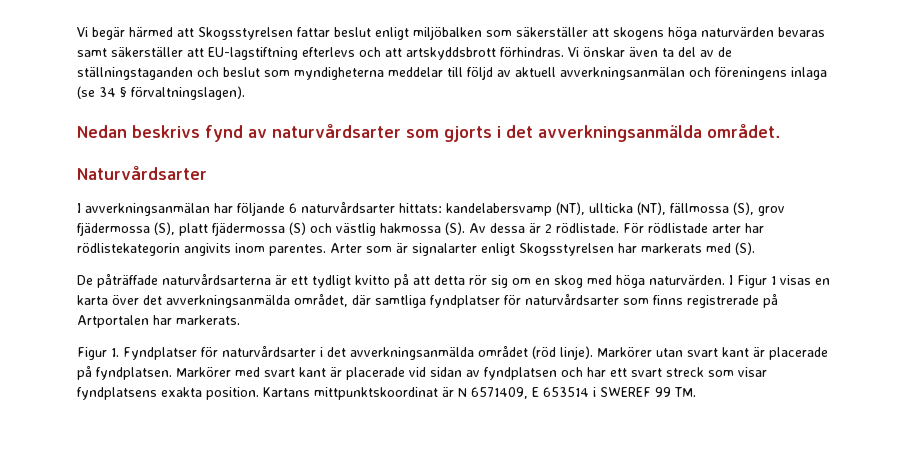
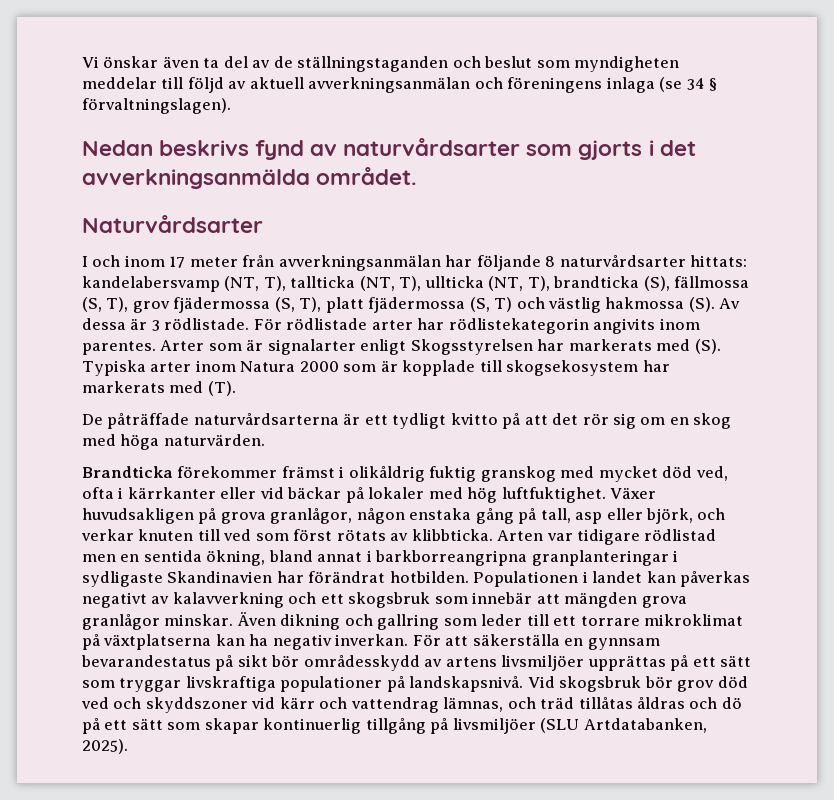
- Vi begär härmed att Skogsstyrelsen fattar beslut enligt miljöbalken som säkerställer att skogens höga naturvärden bevaras samt säkerställer att EU-lagstiftning efterlevs och att artskyddsbrott förhindras. Vi önskar även ta del av de ställningstaganden och beslut som myndigheterna meddelar till följd av aktuell avverkningsanmälan och föreningens inlaga (se 34 § förvaltningslagen).
+ Vi önskar även ta del av de ställningstaganden och beslut som myndigheten meddelar till följd av aktuell avverkningsanmälan och föreningens inlaga (se 34 § förvaltningslagen).
- I avverkningsanmälan har följande 6 naturvårdsarter hittats: kandelabersvamp (NT), ullticka (NT), fällmossa (S), grov fjädermossa (S), platt fjädermossa (S) och västlig hakmossa (S). Av dessa är 2 rödlistade.
+ I och inom 17 meter från avverkningsanmälan har följande 8 naturvårdsarter hittats: kandelabersvamp (NT, T), tallticka (NT, T), ullticka (NT, T), brandticka (S), fällmossa (S, T), grov fjädermossa (S, T), platt fjädermossa (S, T) och västlig hakmossa (S). Av dessa är 3 rödlistade.
- Arter som är signalarter enligt Skogsstyrelsen har markerats med (S).
+ Arter som är signalarter enligt Skogsstyrelsen har markerats med (S). Typiska arter inom Natura 2000 som är kopplade till skogsekosystem har markerats med (T).
- De påträffade naturvårdsarterna är ett tydligt kvitto på att detta rör sig om en skog med höga naturvärden. I Figur 1 visas en karta över det avverkningsanmälda området, där samtliga fyndplatser för naturvårdsarter som finns registrerade på Artportalen har markerats.
- Figur 1. Fyndplatser för naturvårdsarter i det avverkningsanmälda området (röd linje). Markörer utan svart kant är placerade på fyndplatsen. Markörer med svart kant är placerade vid sidan av fyndplatsen och har ett svart streck som visar fyndplatsens exakta position. Kartans mittpunktskoordinat är N 6571409, E 653514 i SWEREF 99 TM.
+ De påträffade naturvårdsarterna är ett tydligt kvitto på att det rör sig om en skog med höga naturvärden.
+ Brandticka förekommer främst i olikåldrig fuktig granskog med mycket död ved, ofta i kärrkanter eller vid bäckar på lokaler med hög luftfuktighet. Växer huvudsakligen på grova granlågor, någon enstaka gång på tall, asp eller björk, och verkar knuten till ved som först rötats av klibbticka. Arten var tidigare rödlistad men en sentida ökning, bland annat i barkborreangripna granplanteringar i sydligaste Skandinavien har förändrat hotbilden. Populationen i landet kan påverkas negativt av kalavverkning och ett skogsbruk som innebär att mängden grova granlågor minskar. Även dikning och gallring som leder till ett torrare mikroklimat på växtplatserna kan ha negativ inverkan. För att säkerställa en gynnsam bevarandestatus på sikt bör områdesskydd av artens livsmiljöer upprättas på ett sätt som tryggar livskraftiga populationer på landskapsnivå. Vid skogsbruk bör grov död ved och skyddszoner vid kärr och vattendrag lämnas, och träd tillåtas åldras och dö på ett sätt som skapar kontinuerlig tillgång på livsmiljöer (SLU Artdatabanken, 2025).

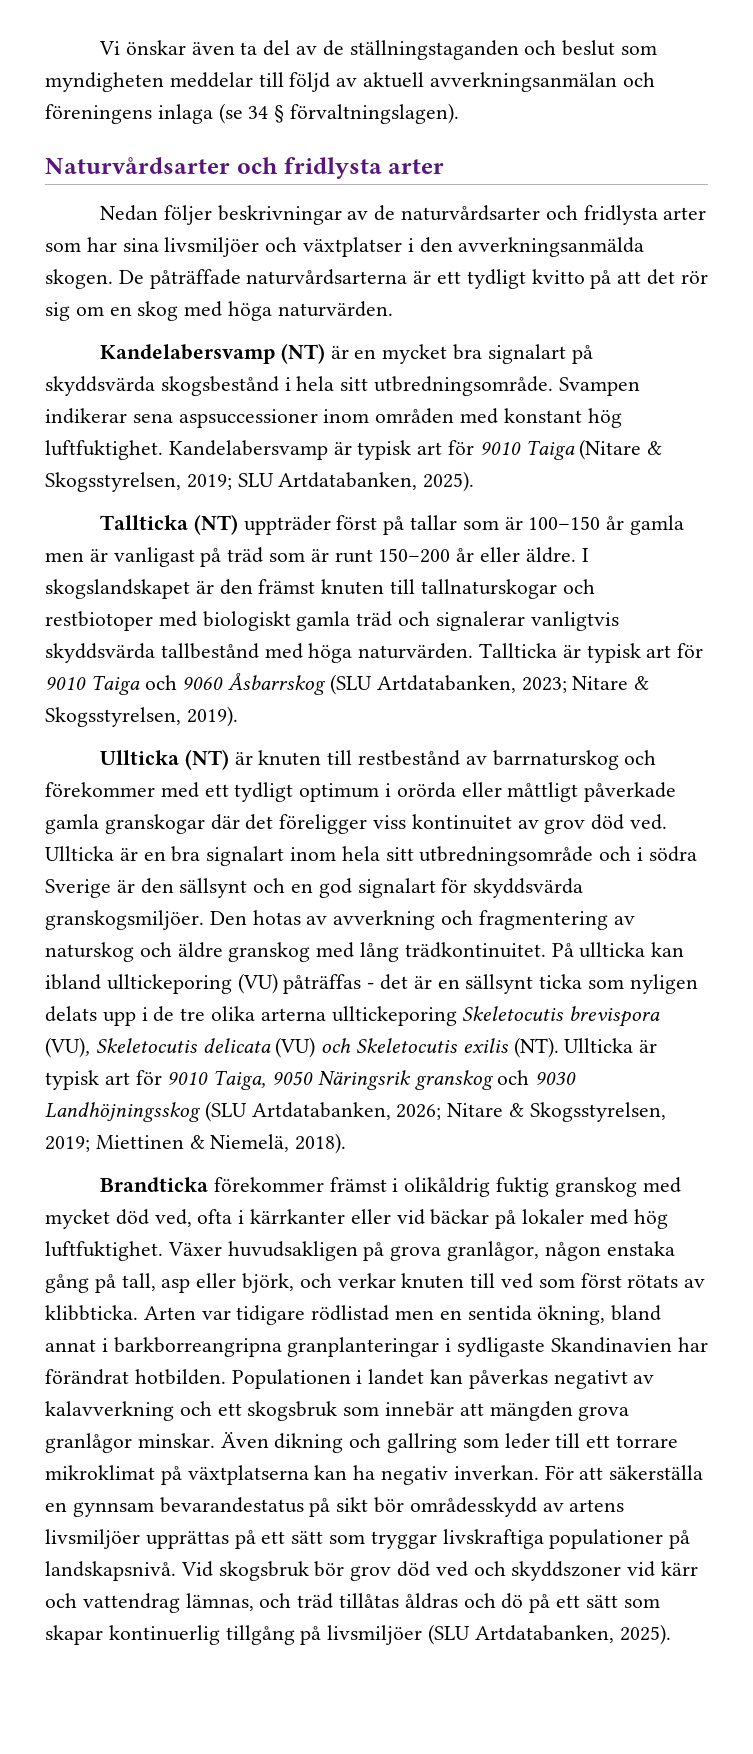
- Nedan beskrivs fynd av naturvårdsarter som gjorts i det avverkningsanmälda området.
- Naturvårdsarter
- I och inom 17 meter från avverkningsanmälan har följande 8 naturvårdsarter hittats: kandelabersvamp (NT, T), tallticka (NT, T), ullticka (NT, T), brandticka (S), fällmossa (S, T), grov fjädermossa (S, T), platt fjädermossa (S, T) och västlig hakmossa (S). Av dessa är 3 rödlistade. För rödlistade arter har rödlistekategorin angivits inom parentes. Arter som är signalarter enligt Skogsstyrelsen har markerats med (S). Typiska arter inom Natura 2000 som är kopplade till skogsekosystem har markerats med (T).
- De påträffade naturvårdsarterna är ett tydligt kvitto på att det rör sig om en skog med höga naturvärden.
+ Naturvårdsarter och fridlysta arter
+ Nedan följer beskrivningar av de naturvårdsarter och fridlysta arter som har sina livsmiljöer och växtplatser i den avverkningsanmälda skogen. De påträffade naturvårdsarterna är ett tydligt kvitto på att det rör sig om en skog med höga naturvärden.
+ Kandelabersvamp (NT) är en mycket bra signalart på skyddsvärda skogsbestånd i hela sitt utbredningsområde. Svampen indikerar sena aspsuccessioner inom områden med konstant hög luftfuktighet. Kandelabersvamp är typisk art för 9010 Taiga (Nitare & Skogsstyrelsen, 2019; SLU Artdatabanken, 2025).
+ Tallticka (NT) uppträder först på tallar som är 100–150 år gamla men är vanligast på träd som är runt 150–200 år eller äldre. I skogslandskapet är den främst knuten till tallnaturskogar och restbiotoper med biologiskt gamla träd och signalerar vanligtvis skyddsvärda tallbestånd med höga naturvärden. Tallticka är typisk art för 9010 Taiga och 9060 Åsbarrskog (SLU Artdatabanken, 2023; Nitare & Skogsstyrelsen, 2019).
+ Ullticka (NT) är knuten till restbestånd av barrnaturskog och förekommer med ett tydligt optimum i orörda eller måttligt påverkade gamla granskogar där det föreligger viss kontinuitet av grov död ved. Ullticka är en bra signalart inom hela sitt utbredningsområde och i södra Sverige är den sällsynt och en god signalart för skyddsvärda granskogsmiljöer. Den hotas av avverkning och fragmentering av naturskog och äldre granskog med lång trädkontinuitet. På ullticka kan ibland ulltickeporing (VU) påträffas - det är en sällsynt ticka som nyligen delats upp i de tre olika arterna ulltickeporing Skeletocutis brevispora (VU), Skeletocutis delicata (VU) och Skeletocutis exilis (NT). Ullticka är typisk art för 9010 Taiga, 9050 Näringsrik granskog och 9030 Landhöjningsskog (SLU Artdatabanken, 2026; Nitare & Skogsstyrelsen, 2019; Miettinen & Niemelä, 2018).

